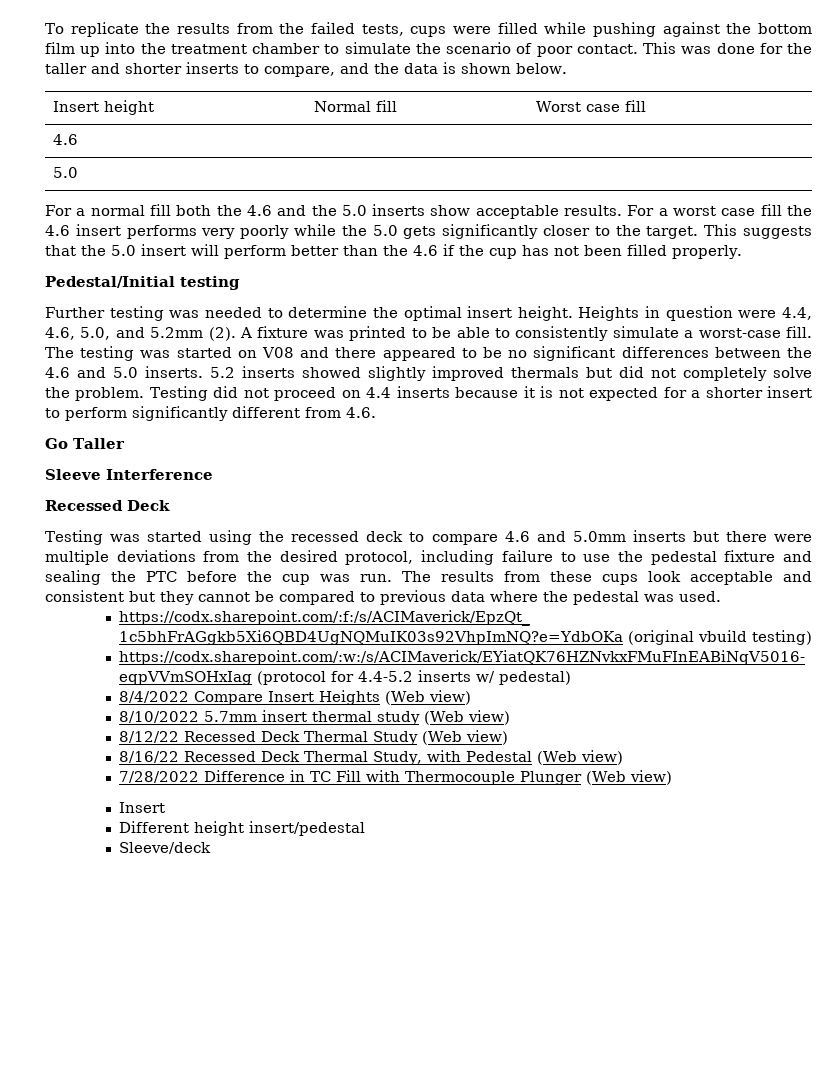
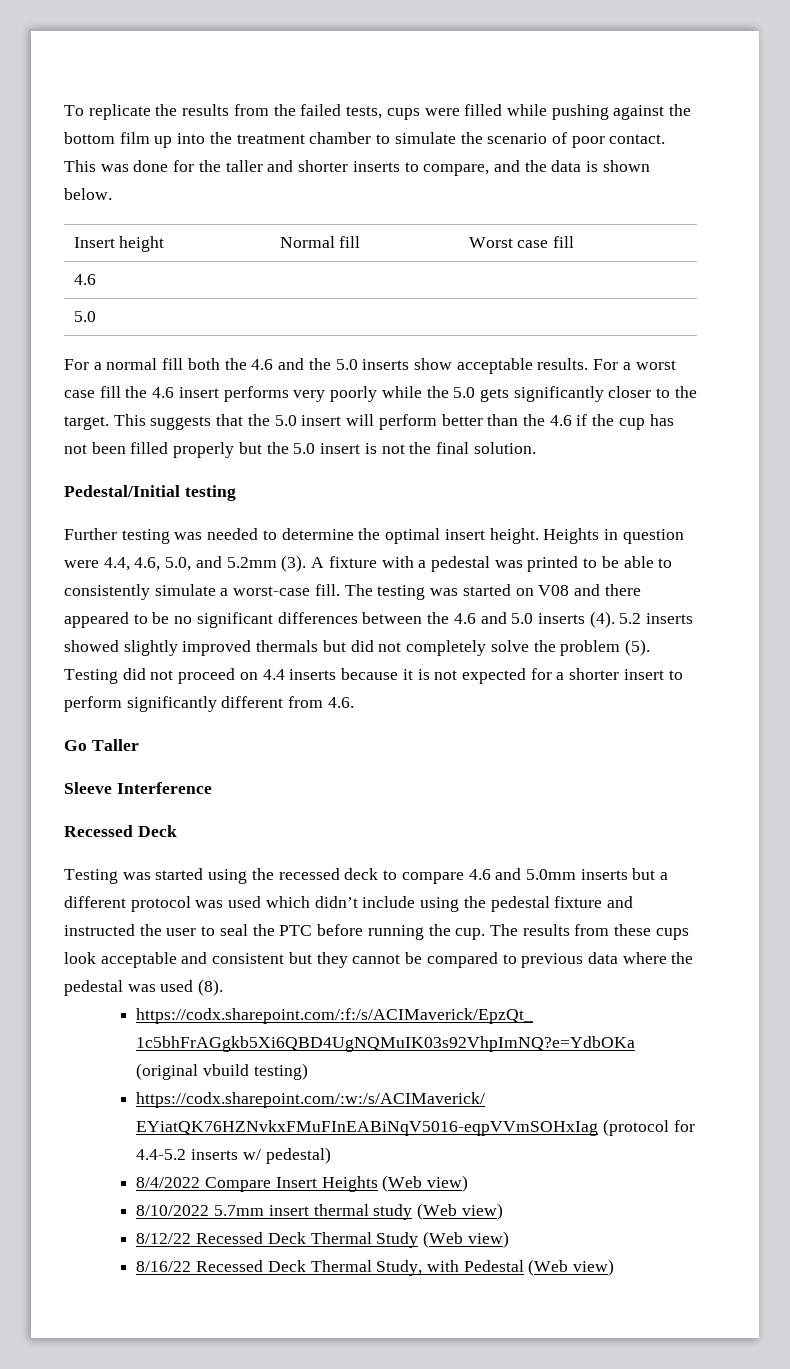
- This suggests that the 5.0 insert will perform better than the 4.6 if the cup has not been filled properly.
+ This suggests that the 5.0 insert will perform better than the 4.6 if the cup has not been filled properly but the 5.0 insert is not the final solution.
- Heights in question were 4.4, 4.6, 5.0, and 5.2mm (2).
+ Heights in question were 4.4, 4.6, 5.0, and 5.2mm (3).
- A fixture was printed to be able to consistently simulate a worst-case fill.
+ A fixture with a pedestal was printed to be able to consistently simulate a worst-case fill.
- The testing was started on V08 and there appeared to be no significant differences between the 4.6 and 5.0 inserts.
+ The testing was started on V08 and there appeared to be no significant differences between the 4.6 and 5.0 inserts (4).
- 5.2 inserts showed slightly improved thermals but did not completely solve the problem.
+ 5.2 inserts showed slightly improved thermals but did not completely solve the problem (5).
- Testing was started using the recessed deck to compare 4.6 and 5.0mm inserts but there were multiple deviations from the desired protocol, including failure to use the pedestal fixture and sealing the PTC before the cup was run.
+ Testing was started using the recessed deck to compare 4.6 and 5.0mm inserts but a different protocol was used which didn’t include using the pedestal fixture and instructed the user to seal the PTC before running the cup.
- The results from these cups look acceptable and consistent but they cannot be compared to previous data where the pedestal was used.
+ The results from these cups look acceptable and consistent but they cannot be compared to previous data where the pedestal was used (8).
- 7/28/2022 Difference in TC Fill with Thermocouple Plunger (Web view)
- Insert
- Different height insert/pedestal
- Sleeve/deck

